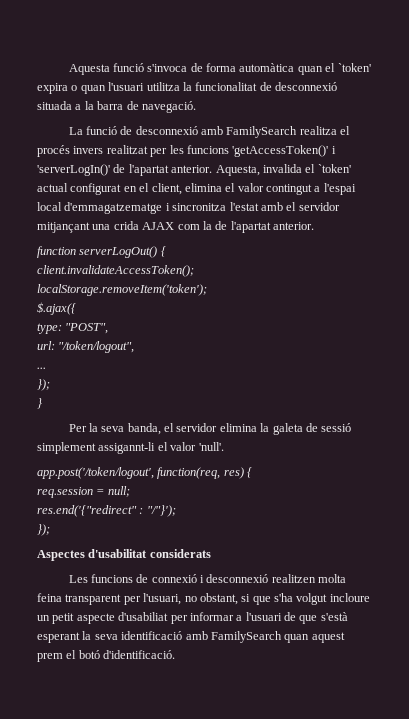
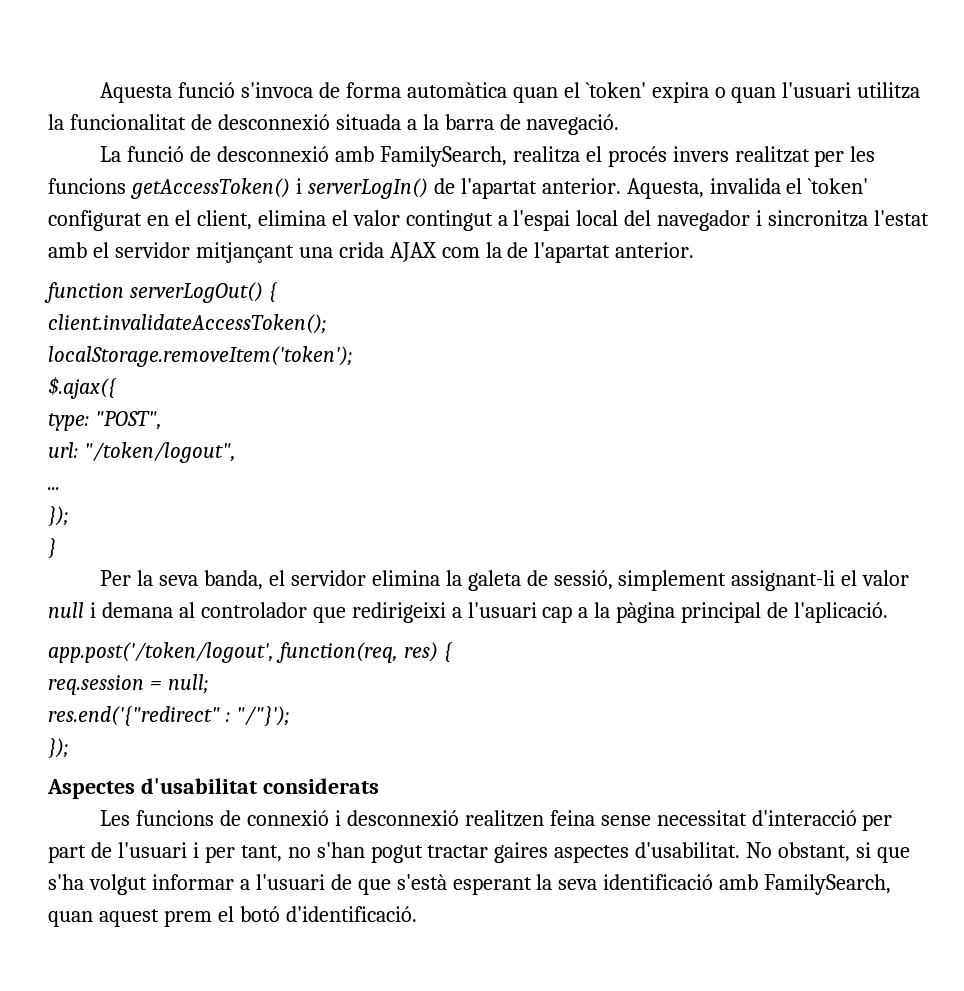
- La funció de desconnexió amb FamilySearch realitza el procés invers realitzat per les funcions 'getAccessToken()' i 'serverLogIn()' de l'apartat anterior.
+ La funció de desconnexió amb FamilySearch, realitza el procés invers realitzat per les funcions getAccessToken() i serverLogIn() de l'apartat anterior.
- Aquesta, invalida el `token' actual configurat en el client, elimina el valor contingut a l'espai local d'emmagatzematge i sincronitza l'estat amb el servidor mitjançant una crida AJAX com la de l'apartat anterior.
+ Aquesta, invalida el `token' configurat en el client, elimina el valor contingut a l'espai local del navegador i sincronitza l'estat amb el servidor mitjançant una crida AJAX com la de l'apartat anterior.
- Per la seva banda, el servidor elimina la galeta de sessió simplement assigannt-li el valor 'null'.
+ Per la seva banda, el servidor elimina la galeta de sessió, simplement assignant-li el valor null i demana al controlador que redirigeixi a l'usuari cap a la pàgina principal de l'aplicació.
- Les funcions de connexió i desconnexió realitzen molta feina transparent per l'usuari, no obstant, si que s'ha volgut incloure un petit aspecte d'usabiliat per informar a l'usuari de que s'està esperant la seva identificació amb FamilySearch quan aquest prem el botó d'identificació.
+ Les funcions de connexió i desconnexió realitzen feina sense necessitat d'interacció per part de l'usuari i per tant, no s'han pogut tractar gaires aspectes d'usabilitat. No obstant, si que s'ha volgut informar a l'usuari de que s'està esperant la seva identificació amb FamilySearch, quan aquest prem el botó d'identificació.

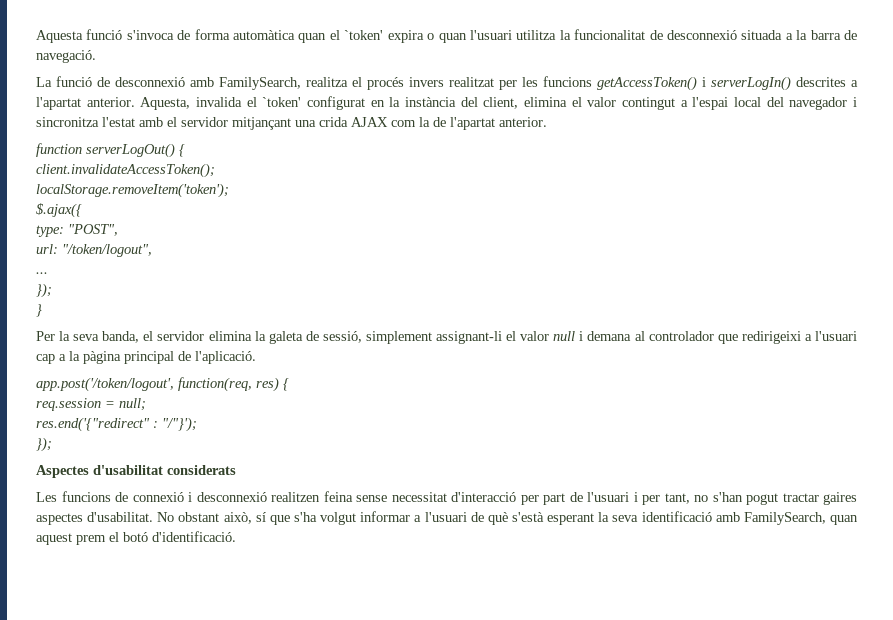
- La funció de desconnexió amb FamilySearch, realitza el procés invers realitzat per les funcions getAccessToken() i serverLogIn() de l'apartat anterior.
+ La funció de desconnexió amb FamilySearch, realitza el procés invers realitzat per les funcions getAccessToken() i serverLogIn() descrites a l'apartat anterior.
- Aquesta, invalida el `token' configurat en el client, elimina el valor contingut a l'espai local del navegador i sincronitza l'estat amb el servidor mitjançant una crida AJAX com la de l'apartat anterior.
+ Aquesta, invalida el `token' configurat en la instància del client, elimina el valor contingut a l'espai local del navegador i sincronitza l'estat amb el servidor mitjançant una crida AJAX com la de l'apartat anterior.
- No obstant, si que s'ha volgut informar a l'usuari de que s'està esperant la seva identificació amb FamilySearch, quan aquest prem el botó d'identificació.
+ No obstant això, sí que s'ha volgut informar a l'usuari de què s'està esperant la seva identificació amb FamilySearch, quan aquest prem el botó d'identificació.

